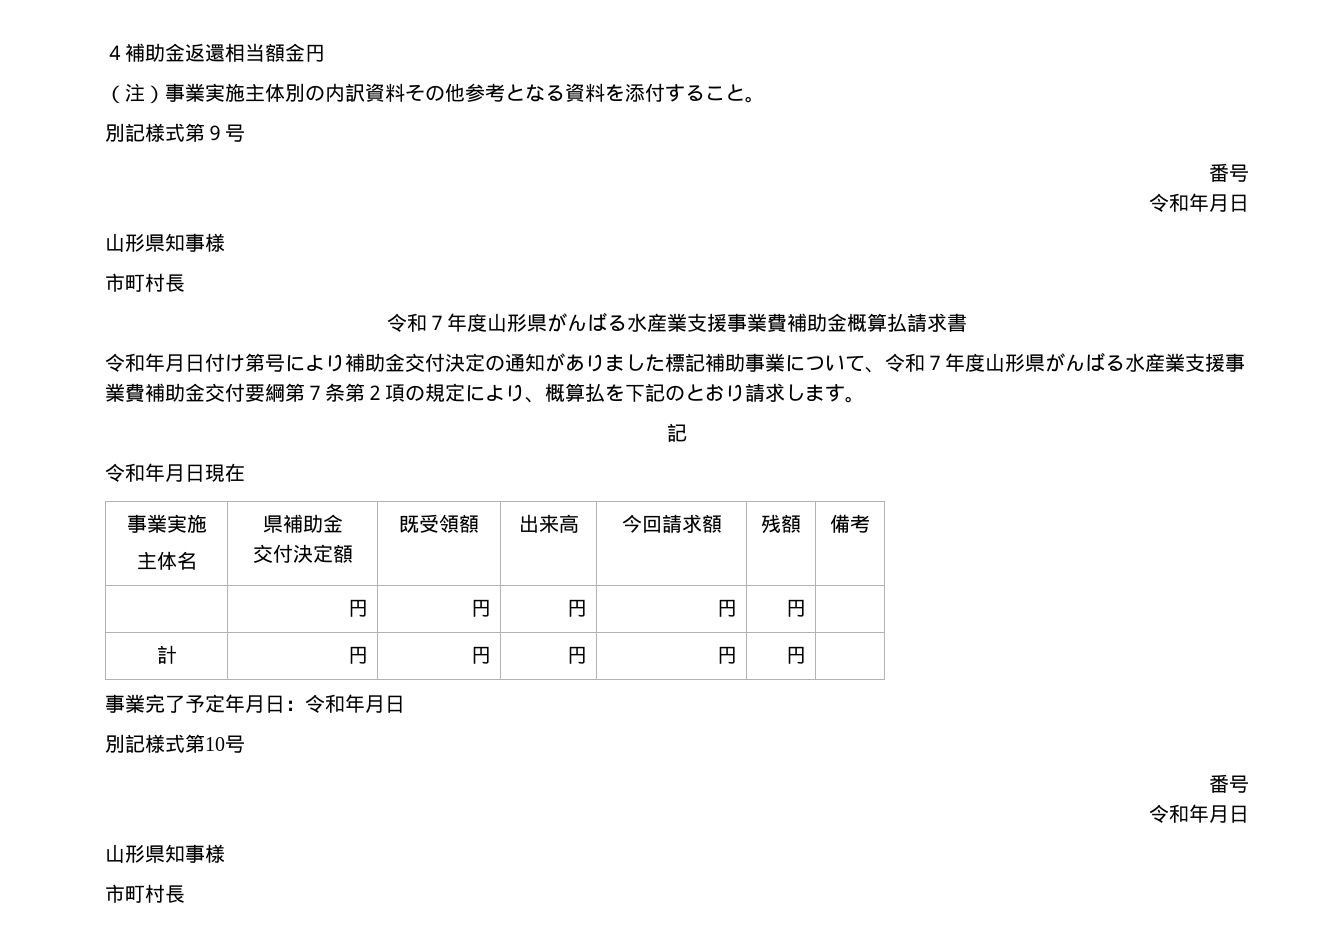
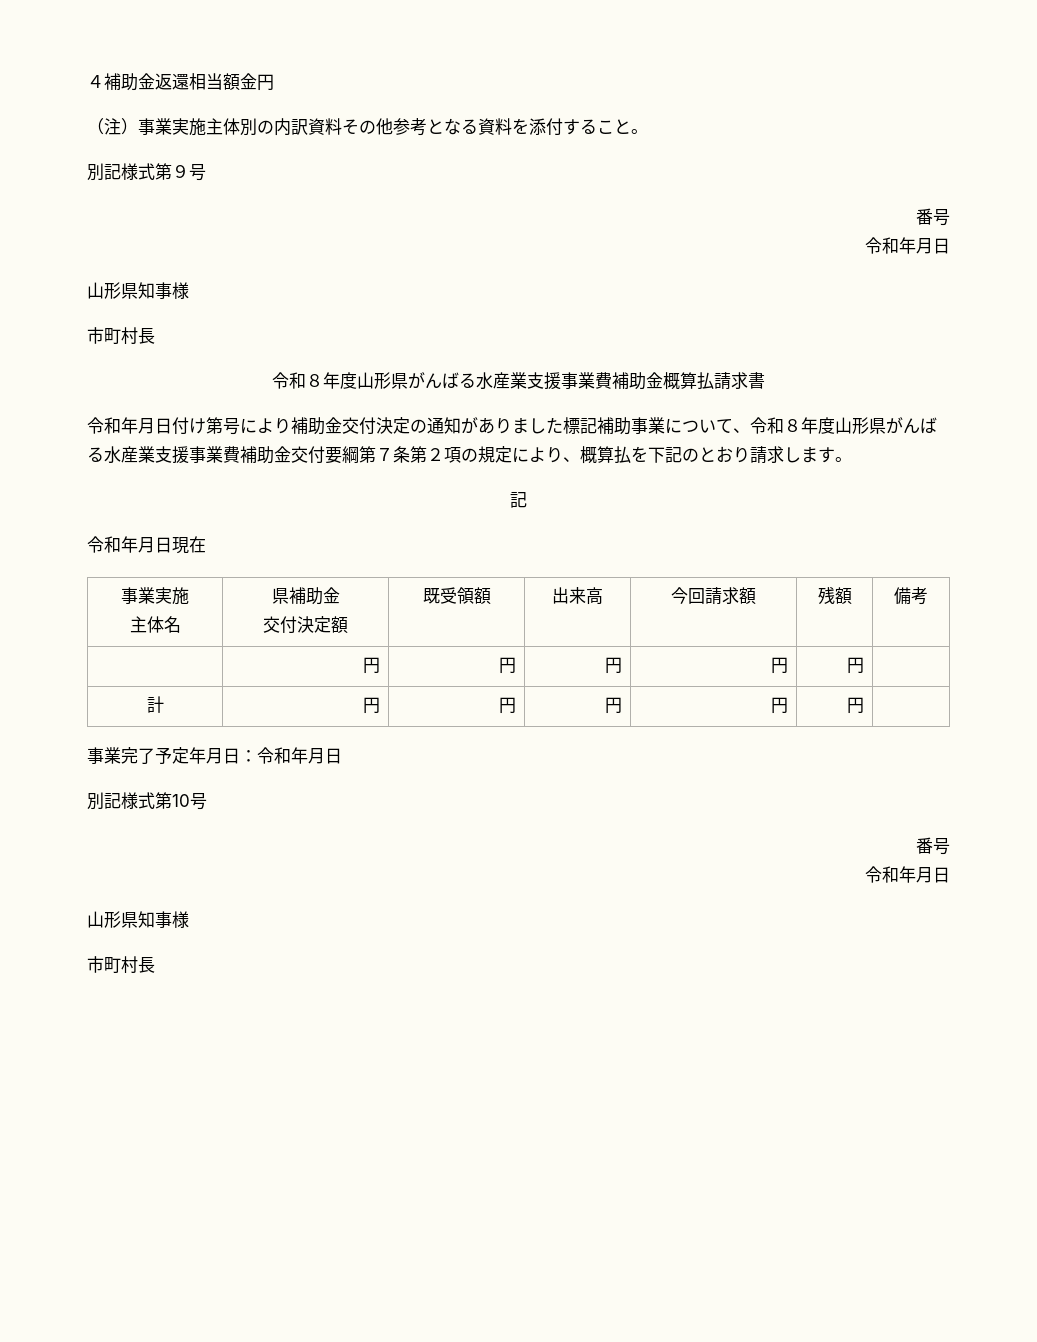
- 令和７年度山形県がんばる水産業支援事業費補助金概算払請求書
+ 令和８年度山形県がんばる水産業支援事業費補助金概算払請求書
- 令和年月日付け第号により補助金交付決定の通知がありました標記補助事業について、令和７年度山形県がんばる水産業支援事業費補助金交付要綱第７条第２項の規定により、概算払を下記のとおり請求します。
+ 令和年月日付け第号により補助金交付決定の通知がありました標記補助事業について、令和８年度山形県がんばる水産業支援事業費補助金交付要綱第７条第２項の規定により、概算払を下記のとおり請求します。

